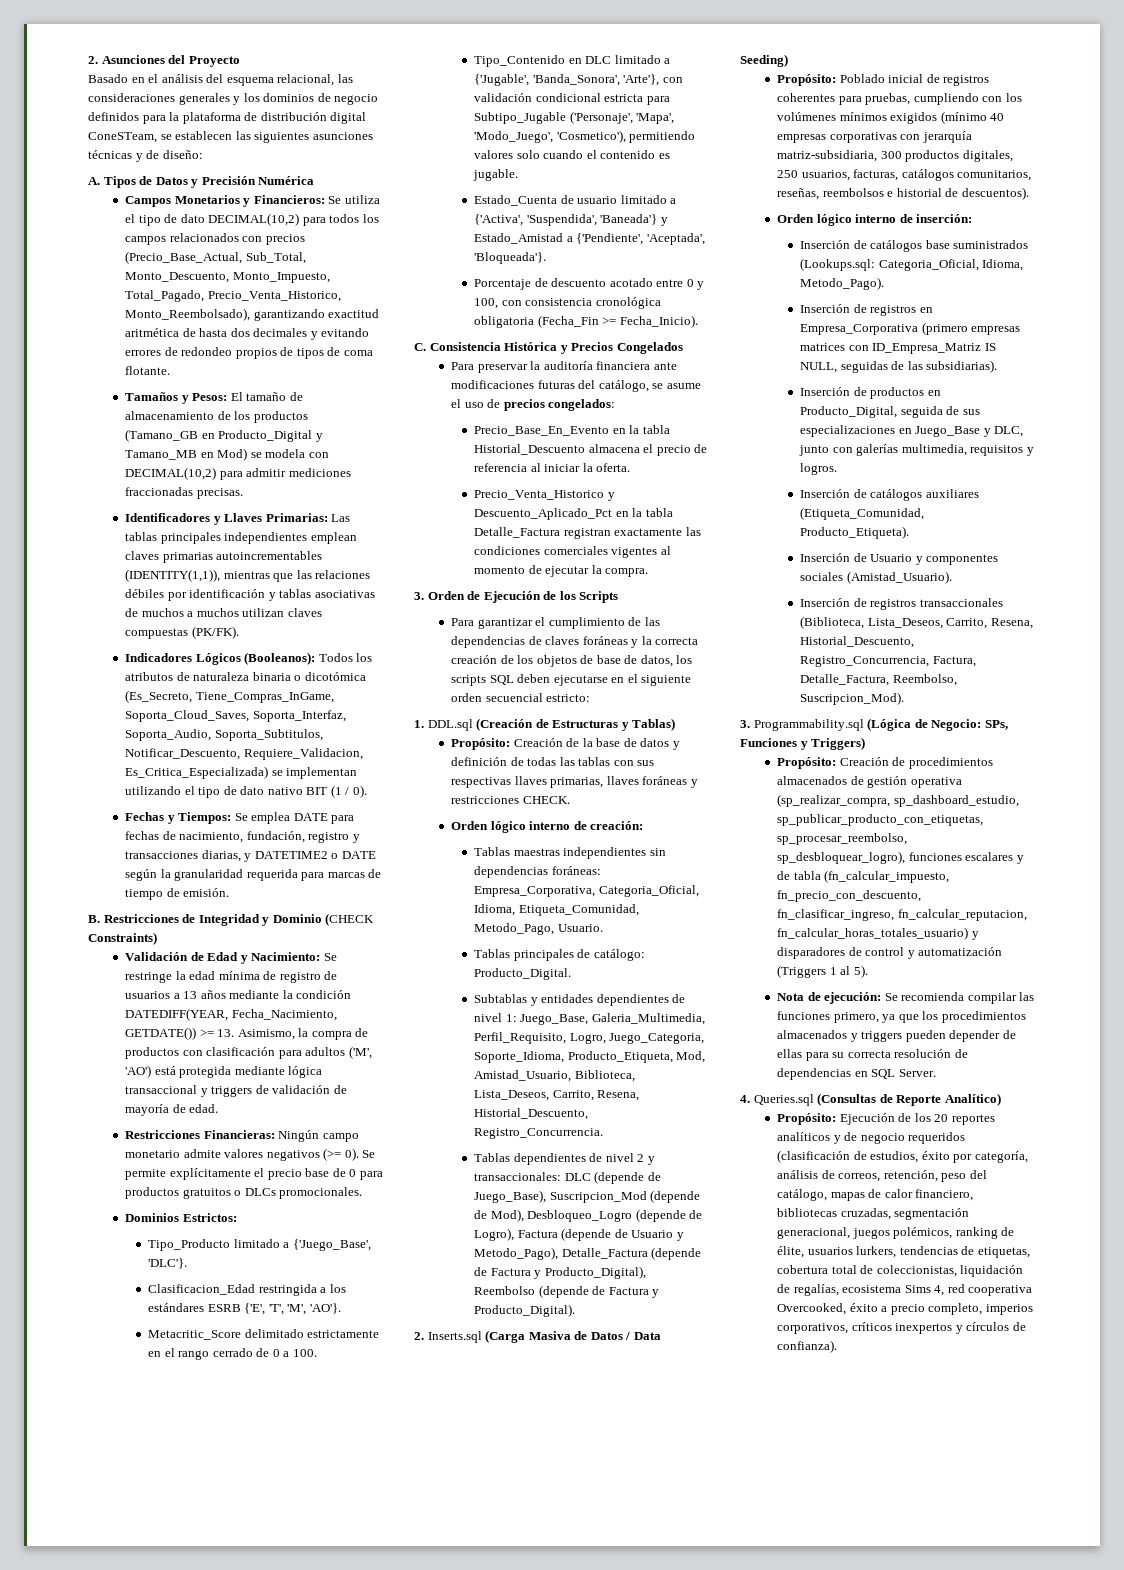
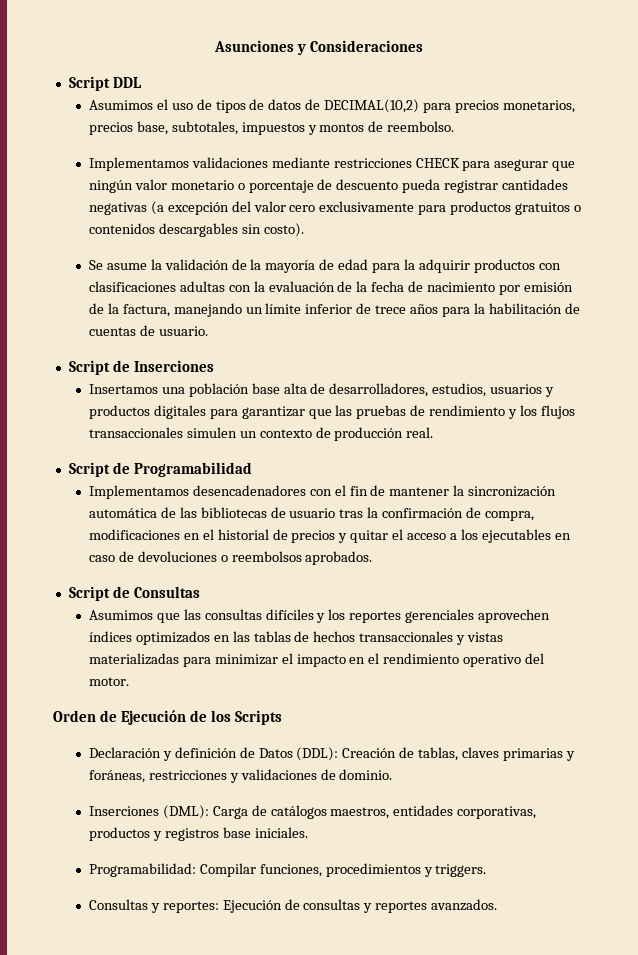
- 2. Asunciones del Proyecto
- Basado en el análisis del esquema relacional, las consideraciones generales y los dominios de negocio definidos para la plataforma de distribución digital ConeSTeam, se establecen las siguientes asunciones técnicas y de diseño:
- A. Tipos de Datos y Precisión Numérica
- Campos Monetarios y Financieros: Se utiliza el tipo de dato DECIMAL(10,2) para todos los campos relacionados con precios (Precio_Base_Actual, Sub_Total, Monto_Descuento, Monto_Impuesto, Total_Pagado, Precio_Venta_Historico, Monto_Reembolsado), garantizando exactitud aritmética de hasta dos decimales y evitando errores de redondeo propios de tipos de coma flotante.
- Tamaños y Pesos: El tamaño de almacenamiento de los productos (Tamano_GB en Producto_Digital y Tamano_MB en Mod) se modela con DECIMAL(10,2) para admitir mediciones fraccionadas precisas.
- Identificadores y Llaves Primarias: Las tablas principales independientes emplean claves primarias autoincrementables (IDENTITY(1,1)), mientras que las relaciones débiles por identificación y tablas asociativas de muchos a muchos utilizan claves compuestas (PK/FK).
- Indicadores Lógicos (Booleanos): Todos los atributos de naturaleza binaria o dicotómica (Es_Secreto, Tiene_Compras_InGame, Soporta_Cloud_Saves, Soporta_Interfaz, Soporta_Audio, Soporta_Subtitulos, Notificar_Descuento, Requiere_Validacion, Es_Critica_Especializada) se implementan utilizando el tipo de dato nativo BIT (1 / 0).
- Fechas y Tiempos: Se emplea DATE para fechas de nacimiento, fundación, registro y transacciones diarias, y DATETIME2 o DATE según la granularidad requerida para marcas de tiempo de emisión.
- B. Restricciones de Integridad y Dominio (CHECK Constraints)
- Validación de Edad y Nacimiento: Se restringe la edad mínima de registro de usuarios a 13 años mediante la condición DATEDIFF(YEAR, Fecha_Nacimiento, GETDATE()) >= 13. Asimismo, la compra de productos con clasificación para adultos ('M', 'AO') está protegida mediante lógica transaccional y triggers de validación de mayoría de edad.
- Restricciones Financieras: Ningún campo monetario admite valores negativos (>= 0). Se permite explícitamente el precio base de 0 para productos gratuitos o DLCs promocionales.
- Dominios Estrictos:
- Tipo_Producto limitado a {'Juego_Base', 'DLC'}.
- Clasificacion_Edad restringida a los estándares ESRB {'E', 'T', 'M', 'AO'}.
- Metacritic_Score delimitado estrictamente en el rango cerrado de 0 a 100.
- Tipo_Contenido en DLC limitado a {'Jugable', 'Banda_Sonora', 'Arte'}, con validación condicional estricta para Subtipo_Jugable ('Personaje', 'Mapa', 'Modo_Juego', 'Cosmetico'), permitiendo valores solo cuando el contenido es jugable.
- Estado_Cuenta de usuario limitado a {'Activa', 'Suspendida', 'Baneada'} y Estado_Amistad a {'Pendiente', 'Aceptada', 'Bloqueada'}.
- Porcentaje de descuento acotado entre 0 y 100, con consistencia cronológica obligatoria (Fecha_Fin >= Fecha_Inicio).
- C. Consistencia Histórica y Precios Congelados
- Para preservar la auditoría financiera ante modificaciones futuras del catálogo, se asume el uso de precios congelados:
- Precio_Base_En_Evento en la tabla Historial_Descuento almacena el precio de referencia al iniciar la oferta.
- Precio_Venta_Historico y Descuento_Aplicado_Pct en la tabla Detalle_Factura registran exactamente las condiciones comerciales vigentes al momento de ejecutar la compra.
- 3. Orden de Ejecución de los Scripts
+ Asunciones y Consideraciones
+ Script DDL
+ Asumimos el uso de tipos de datos de DECIMAL(10,2) para precios monetarios, precios base, subtotales, impuestos y montos de reembolso.
+ Implementamos validaciones mediante restricciones CHECK para asegurar que ningún valor monetario o porcentaje de descuento pueda registrar cantidades negativas (a excepción del valor cero exclusivamente para productos gratuitos o contenidos descargables sin costo).
+ Se asume la validación de la mayoría de edad para la adquirir productos con clasificaciones adultas con la evaluación de la fecha de nacimiento por emisión de la factura, manejando un límite inferior de trece años para la habilitación de cuentas de usuario.
+ Script de Inserciones
+ Insertamos una población base alta de desarrolladores, estudios, usuarios y productos digitales para garantizar que las pruebas de rendimiento y los flujos transaccionales simulen un contexto de producción real.
+ Script de Programabilidad
+ Implementamos desencadenadores con el fin de mantener la sincronización automática de las bibliotecas de usuario tras la confirmación de compra, modificaciones en el historial de precios y quitar el acceso a los ejecutables en caso de devoluciones o reembolsos aprobados.
+ Script de Consultas
+ Asumimos que las consultas difíciles y los reportes gerenciales aprovechen índices optimizados en las tablas de hechos transaccionales y vistas materializadas para minimizar el impacto en el rendimiento operativo del motor.
+ Orden de Ejecución de los Scripts
- Para garantizar el cumplimiento de las dependencias de claves foráneas y la correcta creación de los objetos de base de datos, los scripts SQL deben ejecutarse en el siguiente orden secuencial estricto:
- 1. DDL.sql (Creación de Estructuras y Tablas)
- Propósito: Creación de la base de datos y definición de todas las tablas con sus respectivas llaves primarias, llaves foráneas y restricciones CHECK.
- Orden lógico interno de creación:
- Tablas maestras independientes sin dependencias foráneas: Empresa_Corporativa, Categoria_Oficial, Idioma, Etiqueta_Comunidad, Metodo_Pago, Usuario.
- Tablas principales de catálogo: Producto_Digital.
- Subtablas y entidades dependientes de nivel 1: Juego_Base, Galeria_Multimedia, Perfil_Requisito, Logro, Juego_Categoria, Soporte_Idioma, Producto_Etiqueta, Mod, Amistad_Usuario, Biblioteca, Lista_Deseos, Carrito, Resena, Historial_Descuento, Registro_Concurrencia.
- Tablas dependientes de nivel 2 y transaccionales: DLC (depende de Juego_Base), Suscripcion_Mod (depende de Mod), Desbloqueo_Logro (depende de Logro), Factura (depende de Usuario y Metodo_Pago), Detalle_Factura (depende de Factura y Producto_Digital), Reembolso (depende de Factura y Producto_Digital).
- 2. Inserts.sql (Carga Masiva de Datos / Data Seeding)
- Propósito: Poblado inicial de registros coherentes para pruebas, cumpliendo con los volúmenes mínimos exigidos (mínimo 40 empresas corporativas con jerarquía matriz-subsidiaria, 300 productos digitales, 250 usuarios, facturas, catálogos comunitarios, reseñas, reembolsos e historial de descuentos).
- Orden lógico interno de inserción:
- Inserción de catálogos base suministrados (Lookups.sql: Categoria_Oficial, Idioma, Metodo_Pago).
- Inserción de registros en Empresa_Corporativa (primero empresas matrices con ID_Empresa_Matriz IS NULL, seguidas de las subsidiarias).
- Inserción de productos en Producto_Digital, seguida de sus especializaciones en Juego_Base y DLC, junto con galerías multimedia, requisitos y logros.
- Inserción de catálogos auxiliares (Etiqueta_Comunidad, Producto_Etiqueta).
- Inserción de Usuario y componentes sociales (Amistad_Usuario).
- Inserción de registros transaccionales (Biblioteca, Lista_Deseos, Carrito, Resena, Historial_Descuento, Registro_Concurrencia, Factura, Detalle_Factura, Reembolso, Suscripcion_Mod).
- 3. Programmability.sql (Lógica de Negocio: SPs, Funciones y Triggers)
- Propósito: Creación de procedimientos almacenados de gestión operativa (sp_realizar_compra, sp_dashboard_estudio, sp_publicar_producto_con_etiquetas, sp_procesar_reembolso, sp_desbloquear_logro), funciones escalares y de tabla (fn_calcular_impuesto, fn_precio_con_descuento, fn_clasificar_ingreso, fn_calcular_reputacion, fn_calcular_horas_totales_usuario) y disparadores de control y automatización (Triggers 1 al 5).
- Nota de ejecución: Se recomienda compilar las funciones primero, ya que los procedimientos almacenados y triggers pueden depender de ellas para su correcta resolución de dependencias en SQL Server.
- 4. Queries.sql (Consultas de Reporte Analítico)
- Propósito: Ejecución de los 20 reportes analíticos y de negocio requeridos (clasificación de estudios, éxito por categoría, análisis de correos, retención, peso del catálogo, mapas de calor financiero, bibliotecas cruzadas, segmentación generacional, juegos polémicos, ranking de élite, usuarios lurkers, tendencias de etiquetas, cobertura total de coleccionistas, liquidación de regalías, ecosistema Sims 4, red cooperativa Overcooked, éxito a precio completo, imperios corporativos, críticos inexpertos y círculos de confianza).
+ Declaración y definición de Datos (DDL): Creación de tablas, claves primarias y foráneas, restricciones y validaciones de dominio.
+ Inserciones (DML): Carga de catálogos maestros, entidades corporativas, productos y registros base iniciales.
+ Programabilidad: Compilar funciones, procedimientos y triggers.
+ Consultas y reportes: Ejecución de consultas y reportes avanzados.

